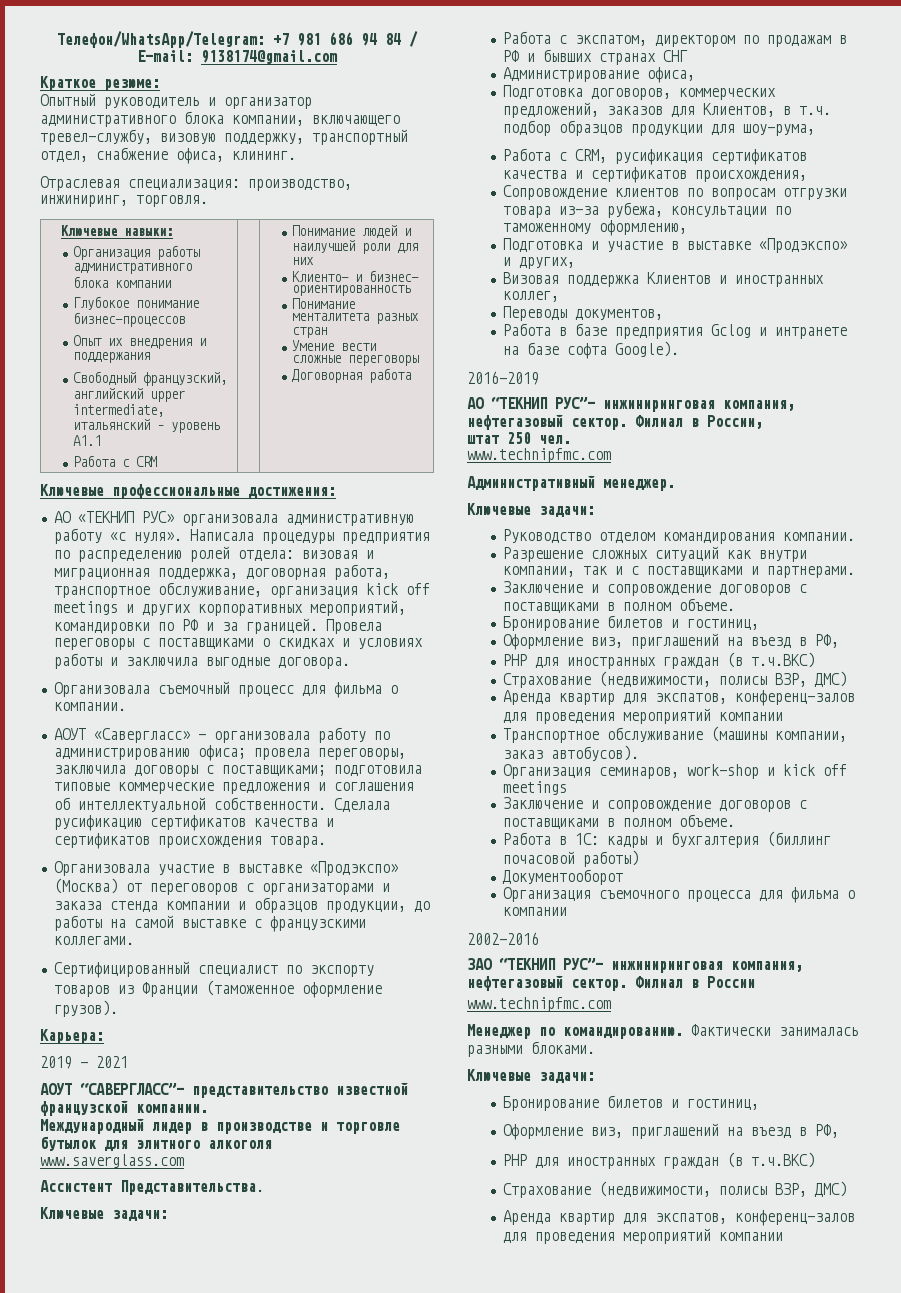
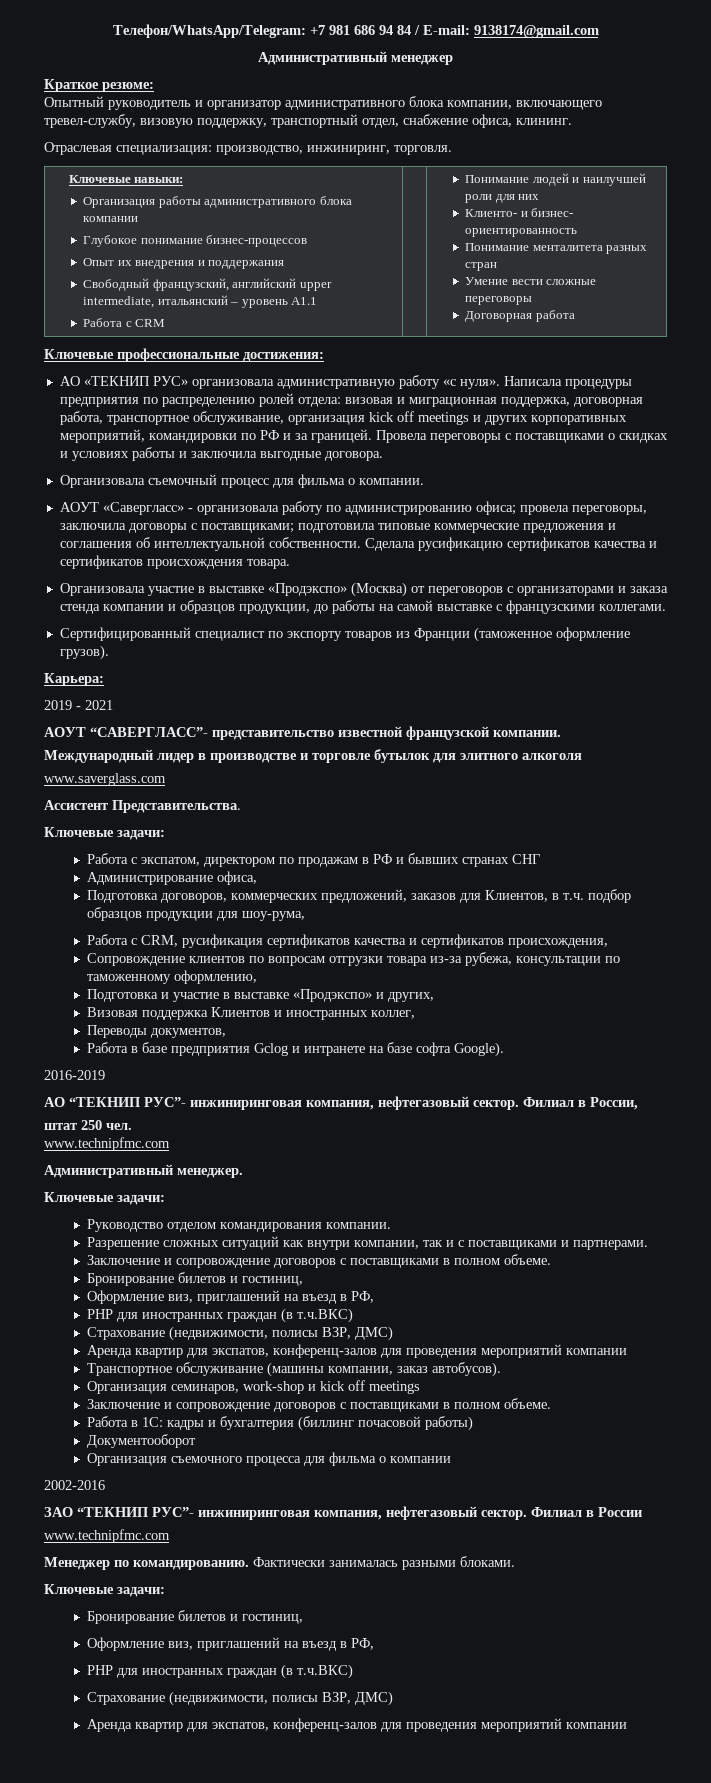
+ Административный менеджер

